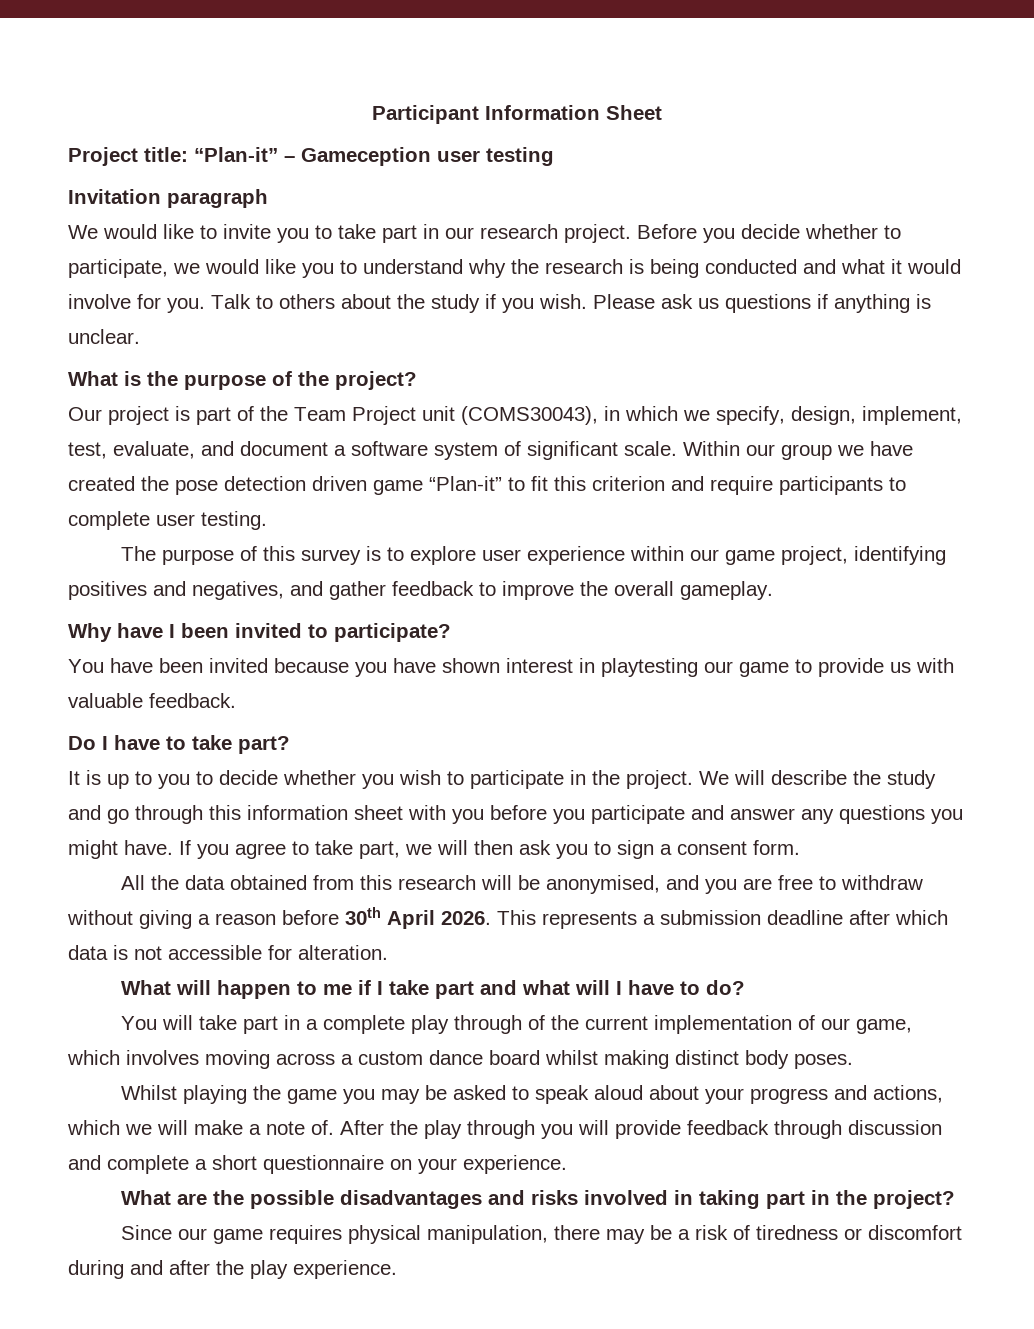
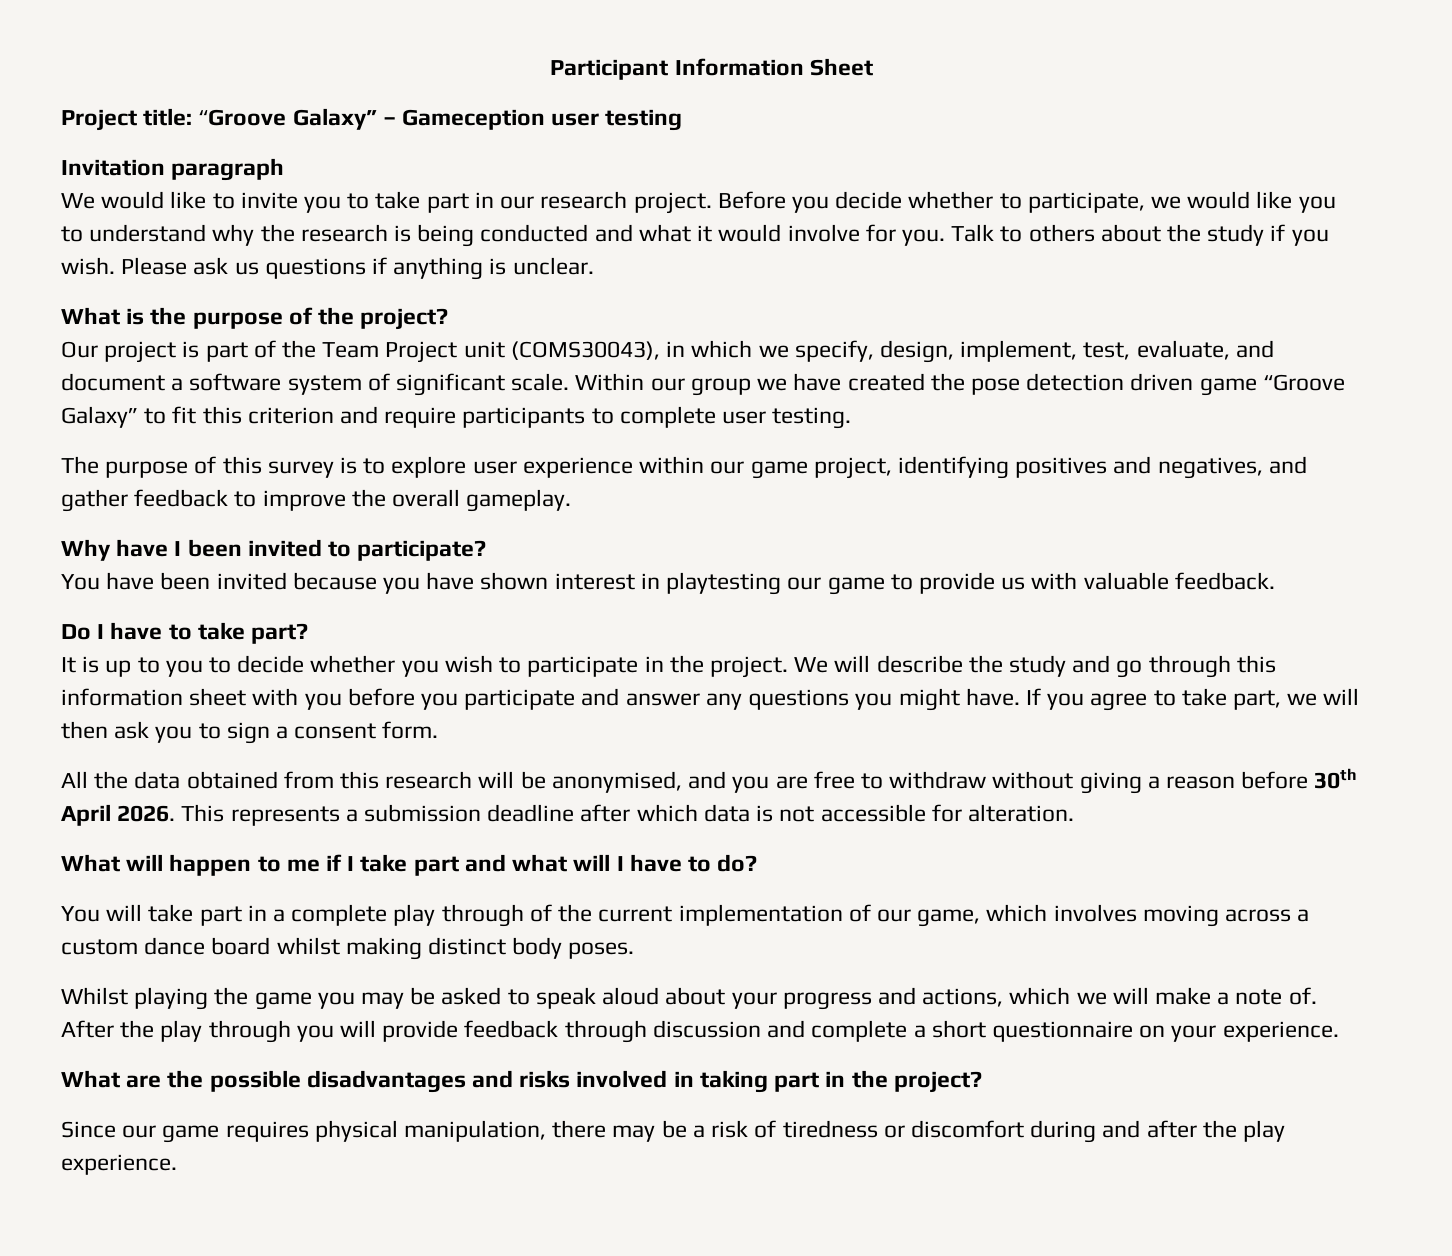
- Project title: “Plan-it” – Gameception user testing
+ Project title: “Groove Galaxy” – Gameception user testing
- Within our group we have created the pose detection driven game “Plan-it” to fit this criterion and require participants to complete user testing.
+ Within our group we have created the pose detection driven game “Groove Galaxy” to fit this criterion and require participants to complete user testing.

